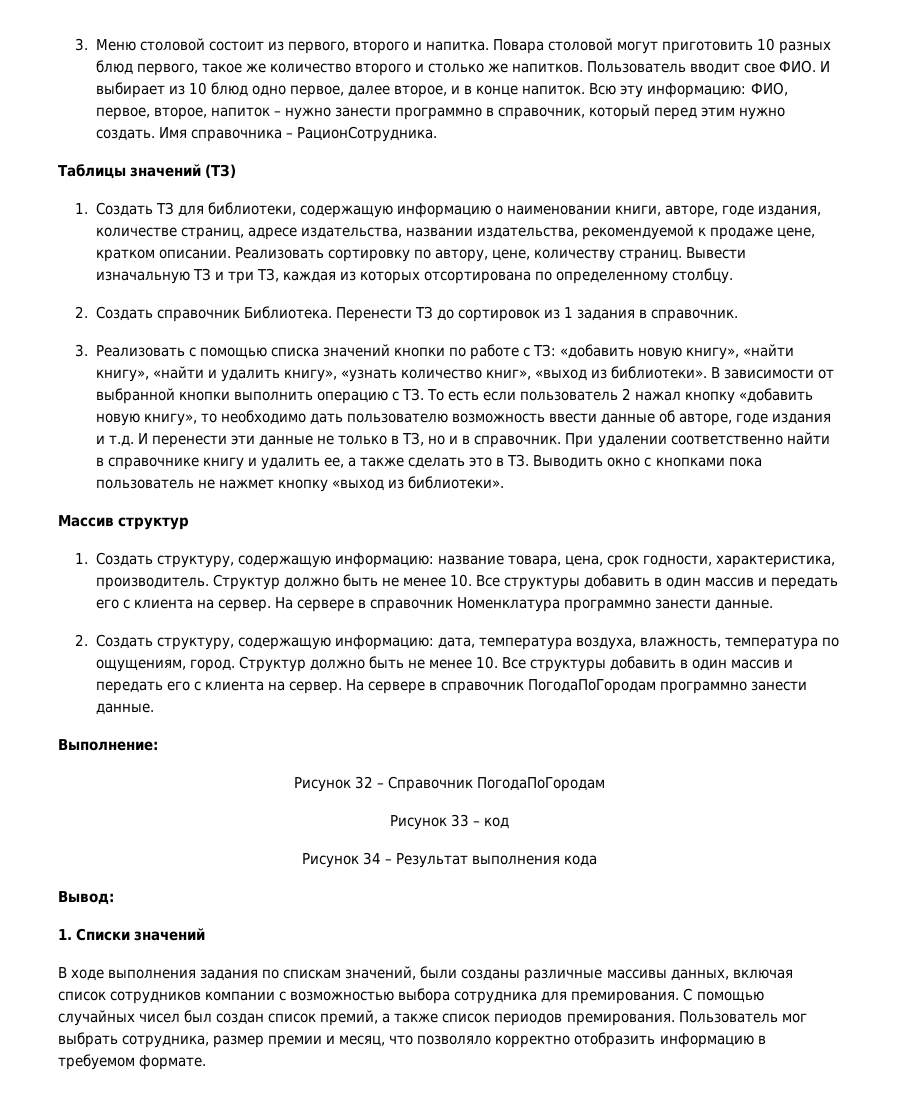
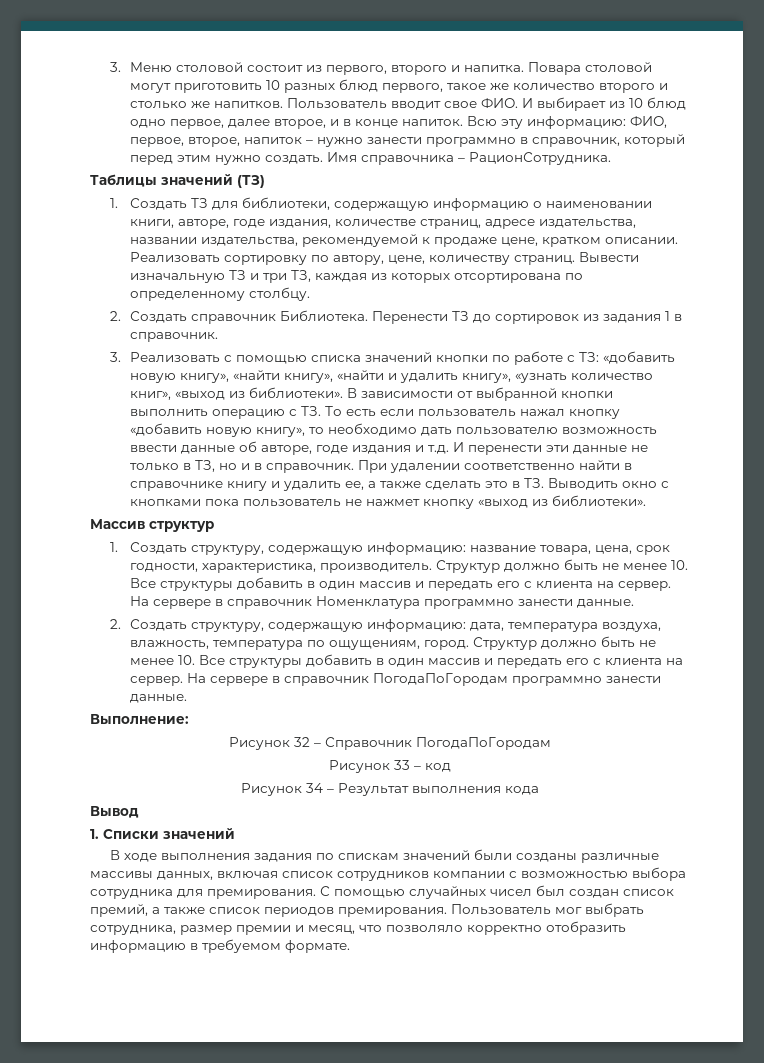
- Перенести ТЗ до сортировок из 1 задания в справочник.
+ Перенести ТЗ до сортировок из задания 1 в справочник.
- В зависимости от выбранной кнопки выполнить операцию с ТЗ. То есть если пользователь 2 нажал кнопку «добавить новую книгу», то необходимо дать пользователю возможность ввести данные об авторе, годе издания и т.д. И перенести эти данные не только в ТЗ, но и в справочник.
+ В зависимости от выбранной кнопки выполнить операцию с ТЗ. То есть если пользователь нажал кнопку «добавить новую книгу», то необходимо дать пользователю возможность ввести данные об авторе, годе издания и т.д. И перенести эти данные не только в ТЗ, но и в справочник.
- Вывод:
+ Вывод
- В ходе выполнения задания по спискам значений, были созданы различные массивы данных, включая список сотрудников компании с возможностью выбора сотрудника для премирования.
+ В ходе выполнения задания по спискам значений были созданы различные массивы данных, включая список сотрудников компании с возможностью выбора сотрудника для премирования.

